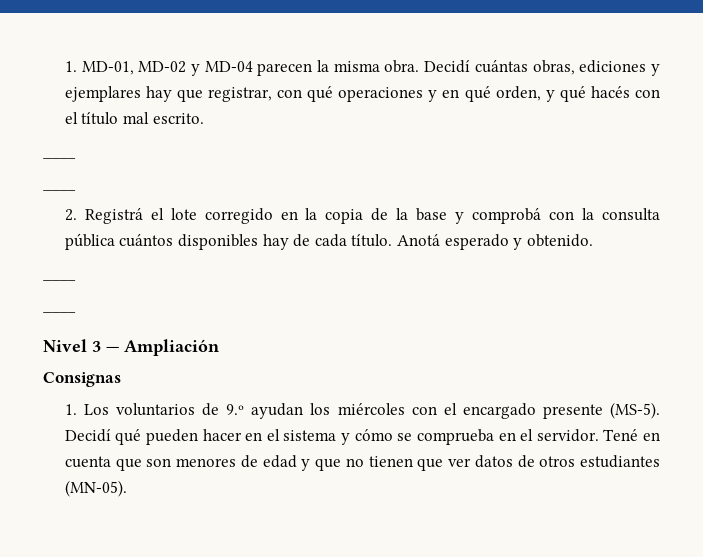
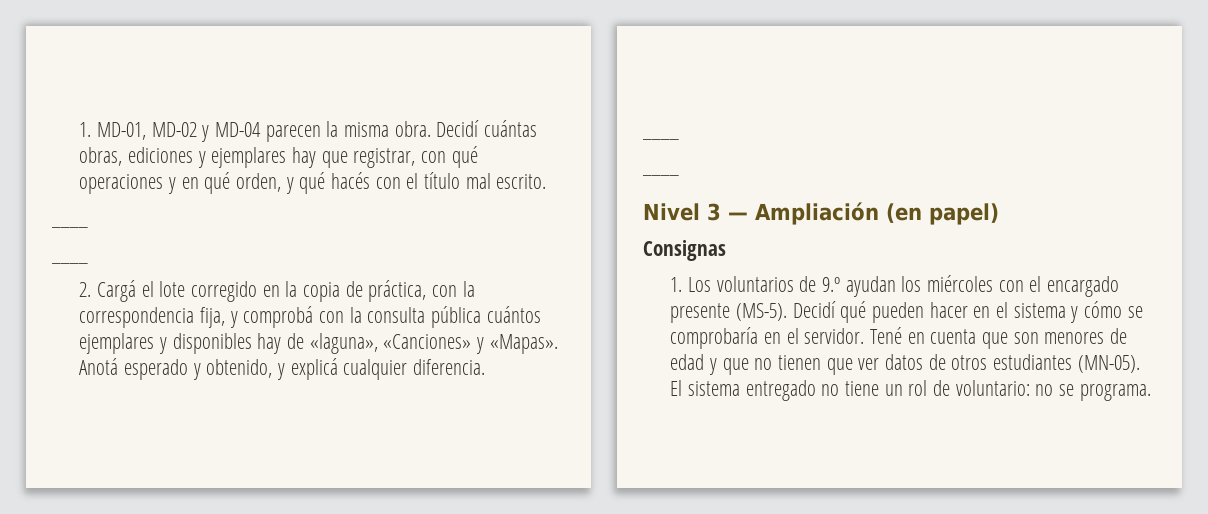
- 2. Registrá el lote corregido en la copia de la base y comprobá con la consulta pública cuántos disponibles hay de cada título. Anotá esperado y obtenido.
+ 2. Cargá el lote corregido en la copia de práctica, con la correspondencia fija, y comprobá con la consulta pública cuántos ejemplares y disponibles hay de «laguna», «Canciones» y «Mapas». Anotá esperado y obtenido, y explicá cualquier diferencia.
- Nivel 3 — Ampliación
+ Nivel 3 — Ampliación (en papel)
- Decidí qué pueden hacer en el sistema y cómo se comprueba en el servidor.
+ Decidí qué pueden hacer en el sistema y cómo se comprobaría en el servidor.
+ El sistema entregado no tiene un rol de voluntario: no se programa.

